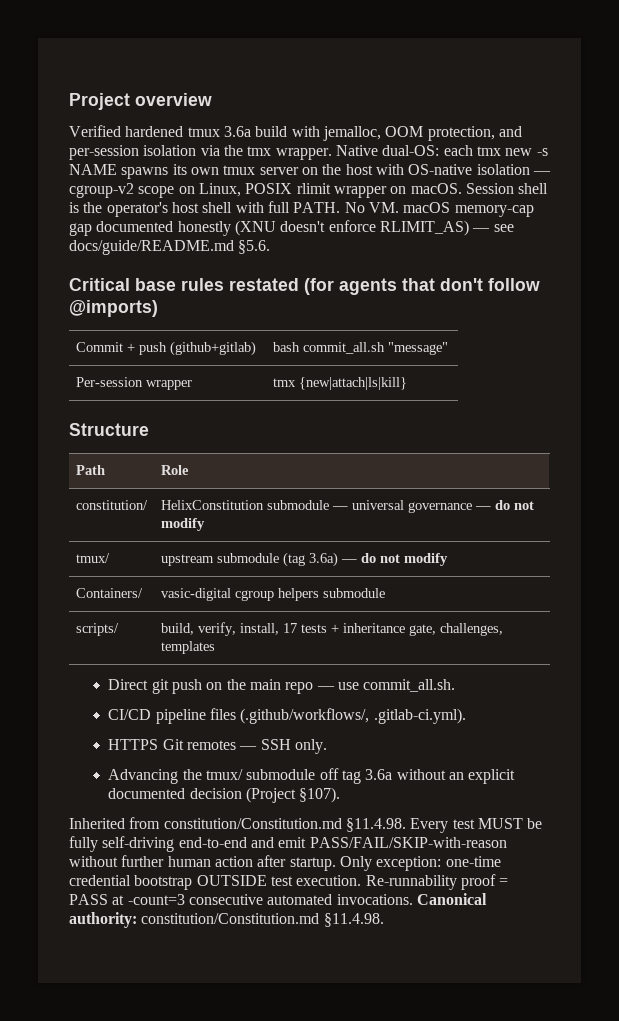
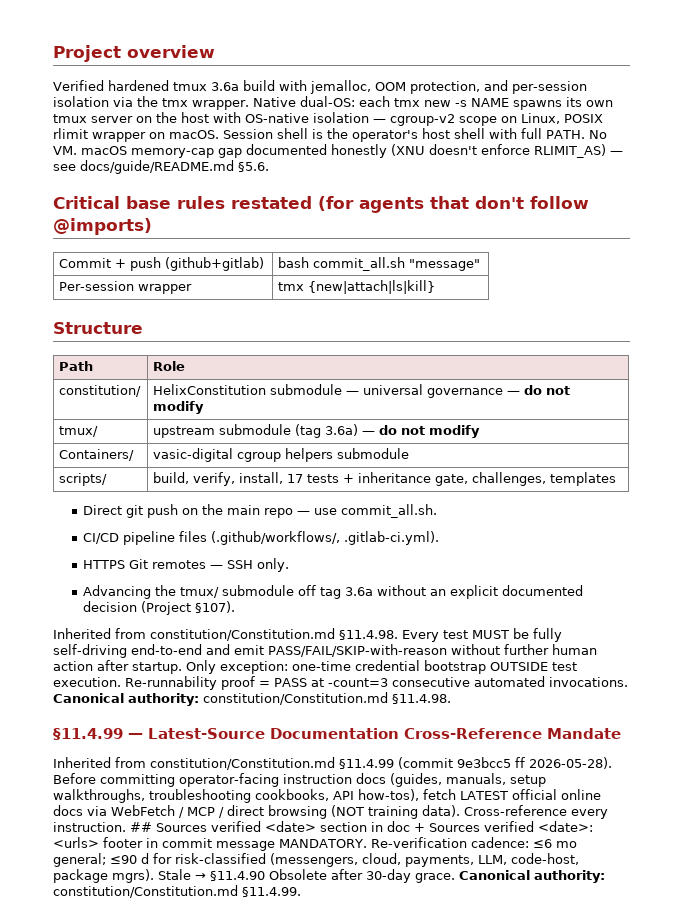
+ §11.4.99 — Latest-Source Documentation Cross-Reference Mandate
+ Inherited from constitution/Constitution.md §11.4.99 (commit 9e3bcc5 ff 2026-05-28). Before committing operator-facing instruction docs (guides, manuals, setup walkthroughs, troubleshooting cookbooks, API how-tos), fetch LATEST official online docs via WebFetch / MCP / direct browsing (NOT training data). Cross-reference every instruction. ## Sources verified <date> section in doc + Sources verified <date>: <urls> footer in commit message MANDATORY. Re-verification cadence: ≤6 mo general; ≤90 d for risk-classified (messengers, cloud, payments, LLM, code-host, package mgrs). Stale → §11.4.90 Obsolete after 30-day grace. Canonical authority: constitution/Constitution.md §11.4.99.

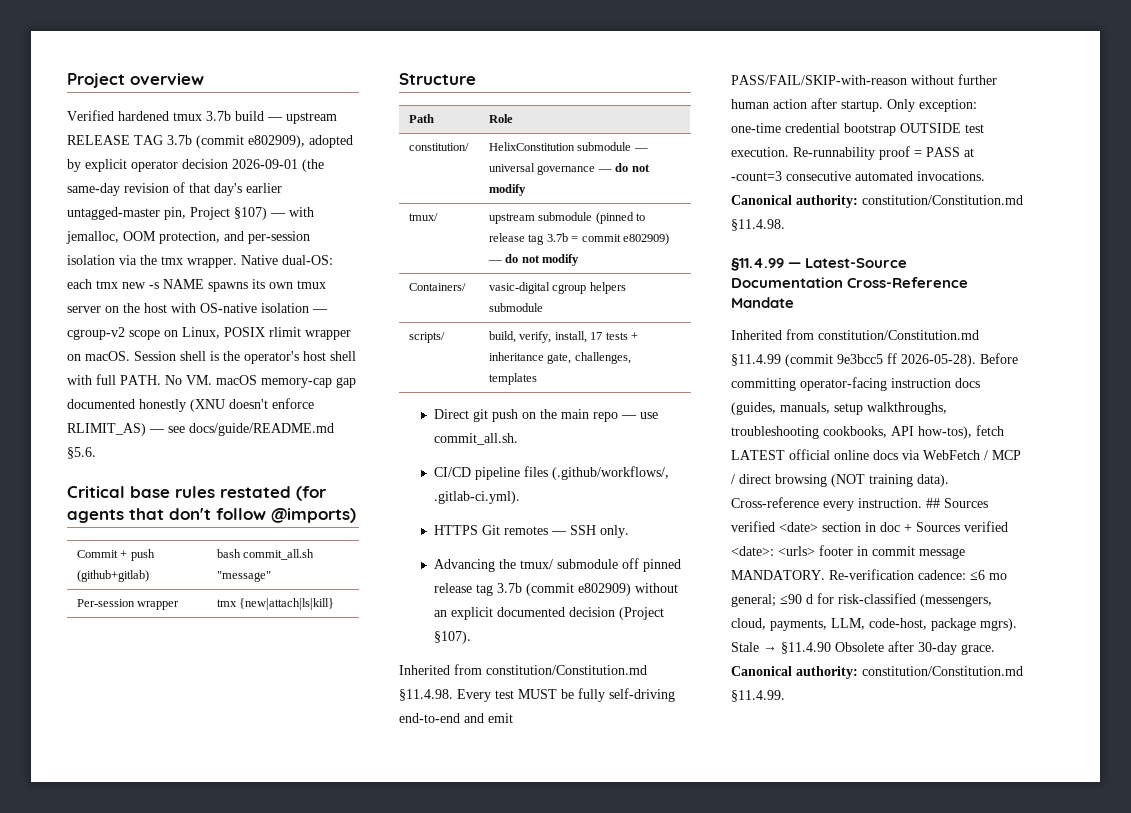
- Verified hardened tmux 3.6a build with jemalloc, OOM protection, and per-session isolation via the tmx wrapper.
+ Verified hardened tmux 3.7b build — upstream RELEASE TAG 3.7b (commit e802909), adopted by explicit operator decision 2026-09-01 (the same-day revision of that day's earlier untagged-master pin, Project §107) — with jemalloc, OOM protection, and per-session isolation via the tmx wrapper.
- tmux/ | upstream submodule (tag 3.6a) — do not modify
+ tmux/ | upstream submodule (pinned to release tag 3.7b = commit e802909) — do not modify
- Advancing the tmux/ submodule off tag 3.6a without an explicit documented decision (Project §107).
+ Advancing the tmux/ submodule off pinned release tag 3.7b (commit e802909) without an explicit documented decision (Project §107).

